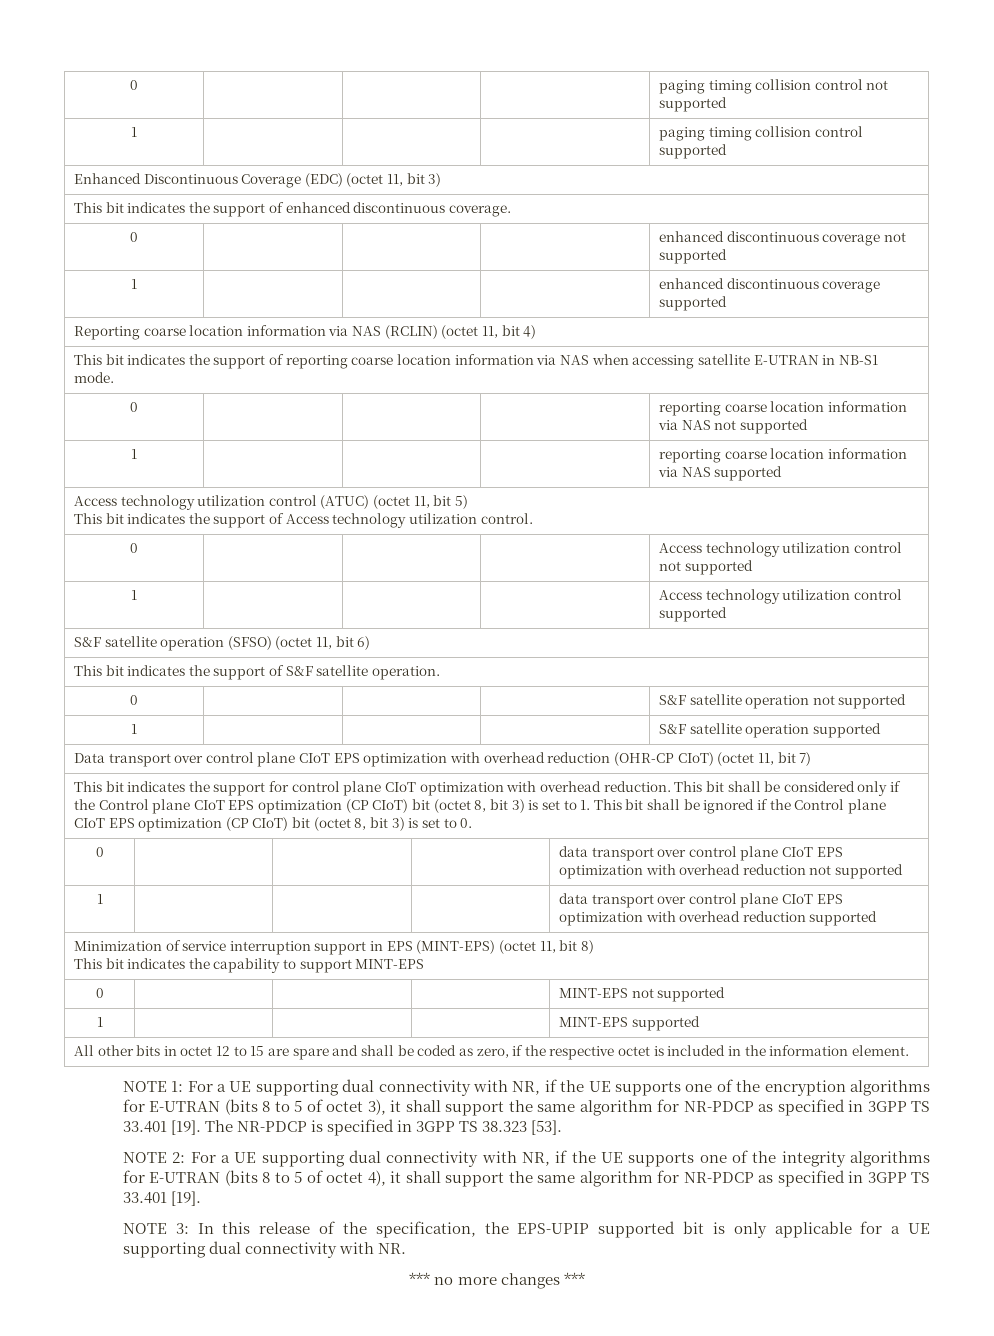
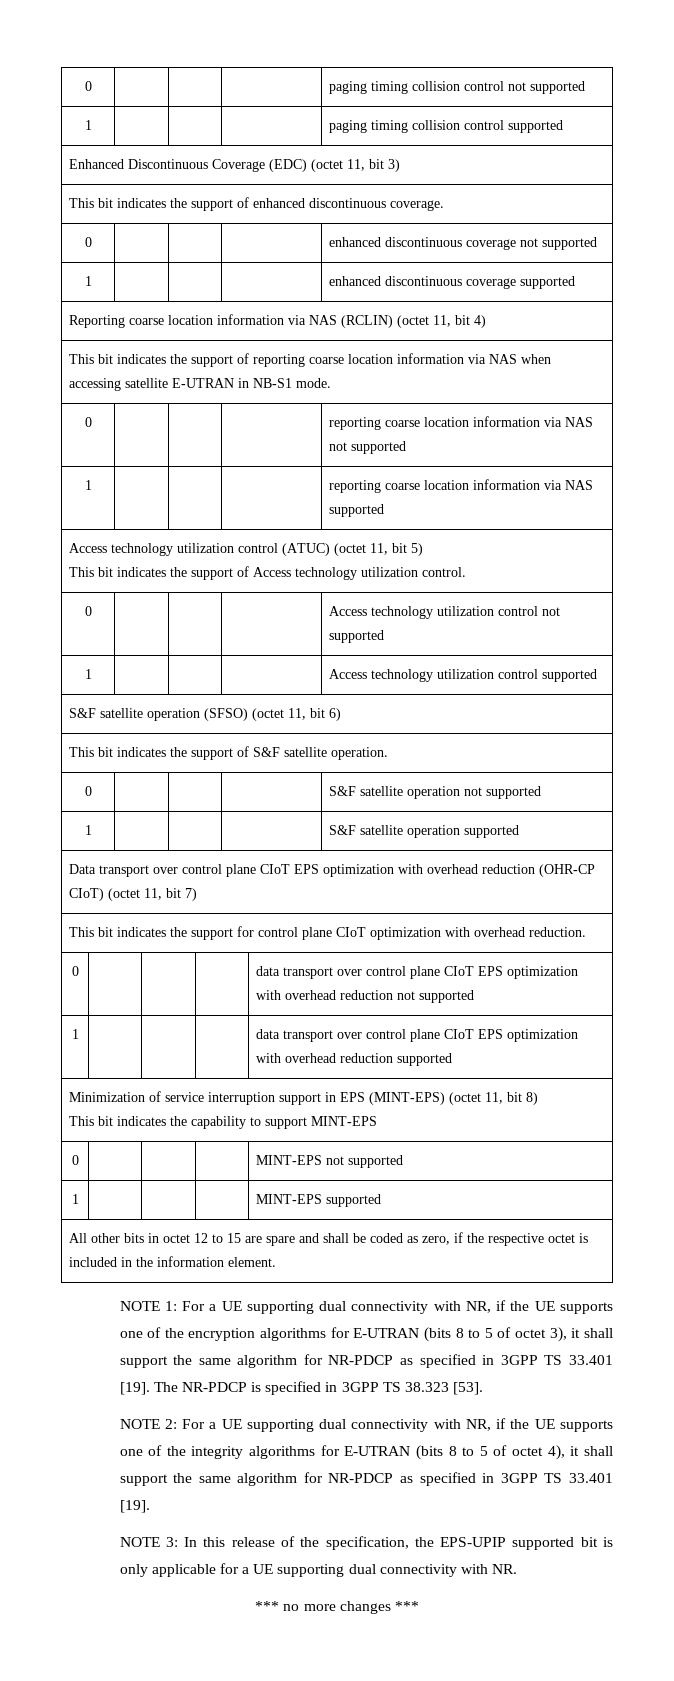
- This bit shall be considered only if the Control plane CIoT EPS optimization (CP CIoT) bit (octet 8, bit 3) is set to 1. This bit shall be ignored if the Control plane CIoT EPS optimization (CP CIoT) bit (octet 8, bit 3) is set to 0.

